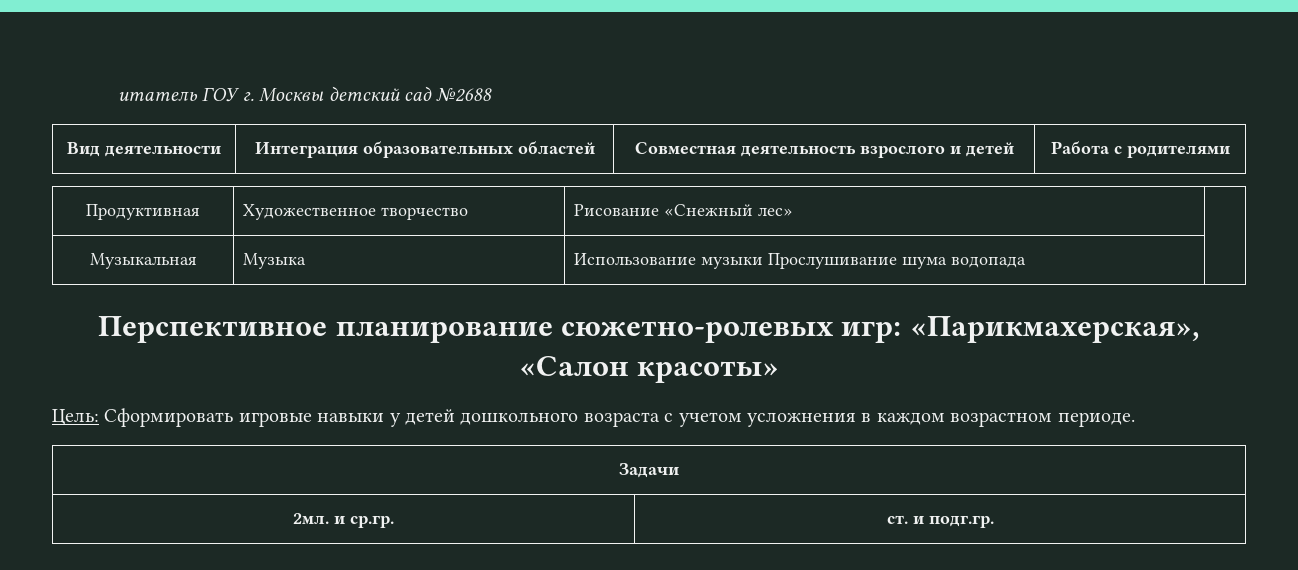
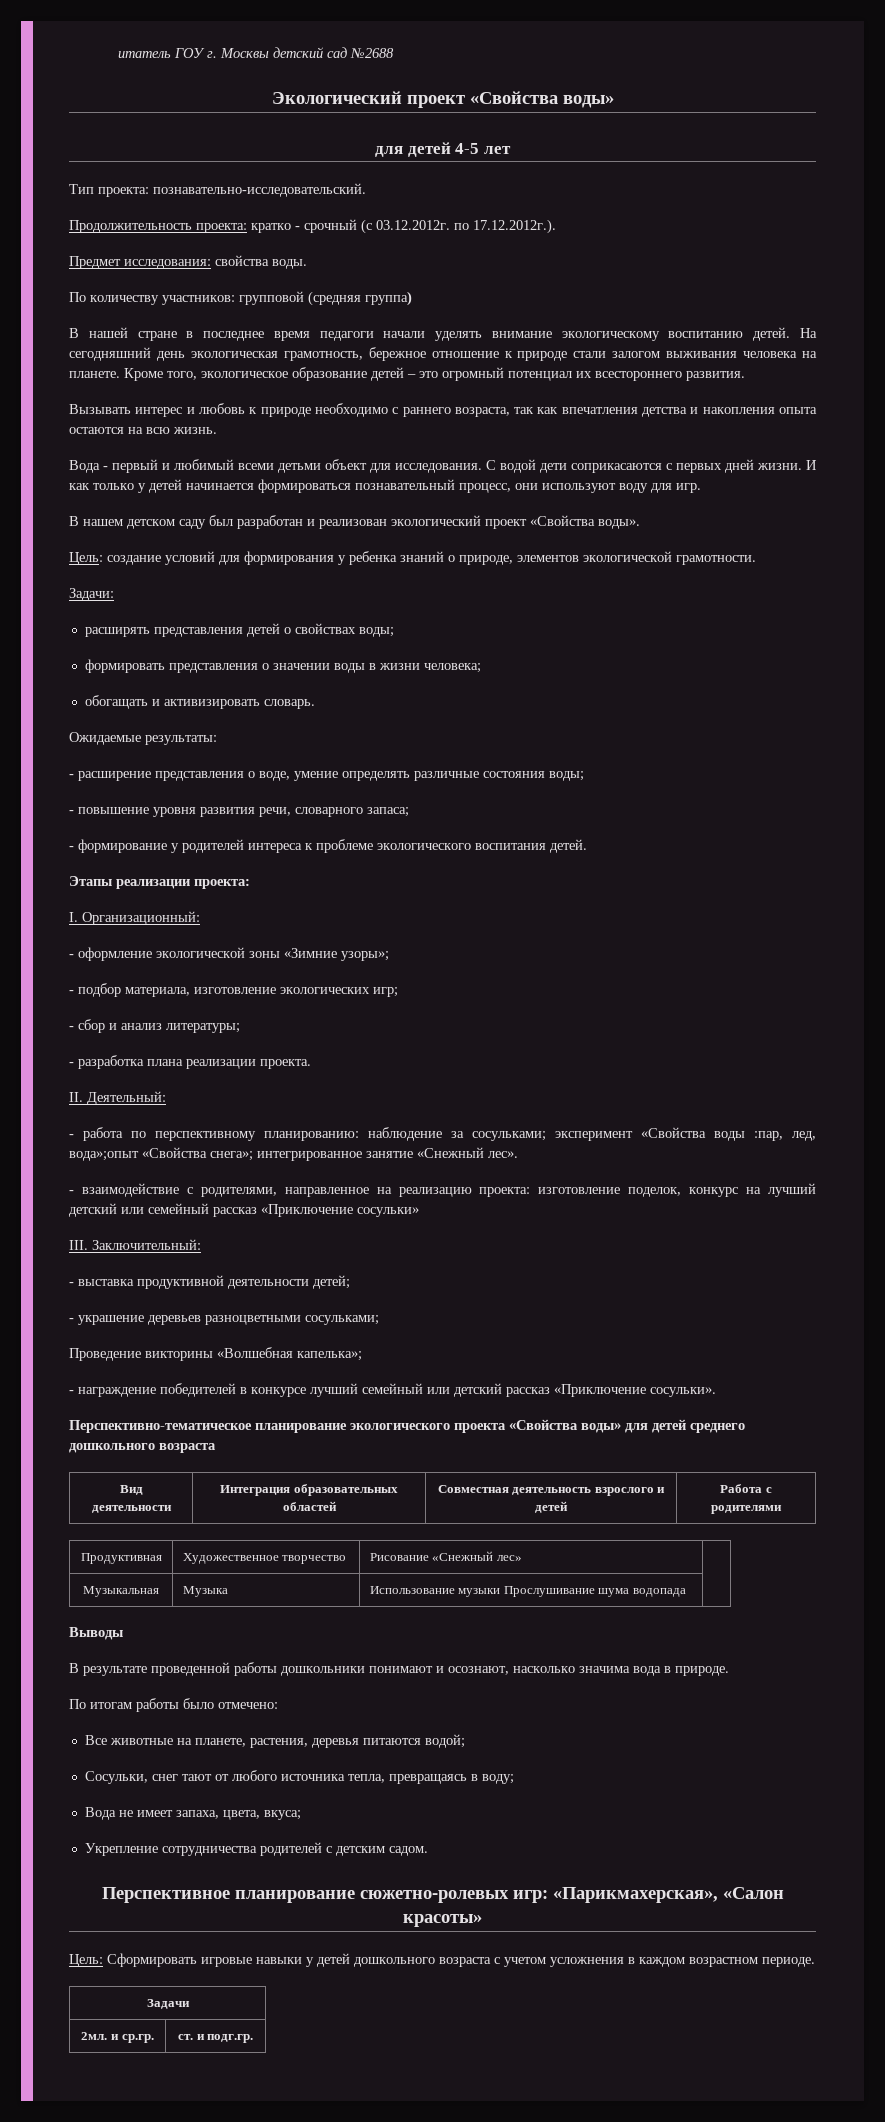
+ Экологический проект «Свойства воды»
+ для детей 4-5 лет
+ Тип проекта: познавательно-исследовательский.
+ Продолжительность проекта: кратко - срочный (с 03.12.2012г. по 17.12.2012г.).
+ Предмет исследования: свойства воды.
+ По количеству участников: групповой (средняя группа)
+ В нашей стране в последнее время педагоги начали уделять внимание экологическому воспитанию детей. На сегодняшний день экологическая грамотность, бережное отношение к природе стали залогом выживания человека на планете. Кроме того, экологическое образование детей – это огромный потенциал их всестороннего развития.
+ Вызывать интерес и любовь к природе необходимо с раннего возраста, так как впечатления детства и накопления опыта остаются на всю жизнь.
+ Вода - первый и любимый всеми детьми объект для исследования. С водой дети соприкасаются с первых дней жизни. И как только у детей начинается формироваться познавательный процесс, они используют воду для игр.
+ В нашем детском саду был разработан и реализован экологический проект «Свойства воды».
+ Цель: создание условий для формирования у ребенка знаний о природе, элементов экологической грамотности.
+ Задачи:
+ расширять представления детей о свойствах воды;
+ формировать представления о значении воды в жизни человека;
+ обогащать и активизировать словарь.
+ Ожидаемые результаты:
+ - расширение представления о воде, умение определять различные состояния воды;
+ - повышение уровня развития речи, словарного запаса;
+ - формирование у родителей интереса к проблеме экологического воспитания детей.
+ Этапы реализации проекта:
+ I. Организационный:
+ - оформление экологической зоны «Зимние узоры»;
+ - подбор материала, изготовление экологических игр;
+ - сбор и анализ литературы;
+ - разработка плана реализации проекта.
+ II. Деятельный:
+ - работа по перспективному планированию: наблюдение за сосульками; эксперимент «Свойства воды :пар, лед, вода»;опыт «Свойства снега»; интегрированное занятие «Снежный лес».
+ - взаимодействие с родителями, направленное на реализацию проекта: изготовление поделок, конкурс на лучший детский или семейный рассказ «Приключение сосульки»
+ III. Заключительный:
+ - выставка продуктивной деятельности детей;
+ - украшение деревьев разноцветными сосульками;
+ Проведение викторины «Волшебная капелька»;
+ - награждение победителей в конкурсе лучший семейный или детский рассказ «Приключение сосульки».
+ Перспективно-тематическое планирование экологического проекта «Свойства воды» для детей среднего дошкольного возраста
+ Выводы
+ В результате проведенной работы дошкольники понимают и осознают, насколько значима вода в природе.
+ По итогам работы было отмечено:
+ Все животные на планете, растения, деревья питаются водой;
+ Сосульки, снег тают от любого источника тепла, превращаясь в воду;
+ Вода не имеет запаха, цвета, вкуса;
+ Укрепление сотрудничества родителей с детским садом.

